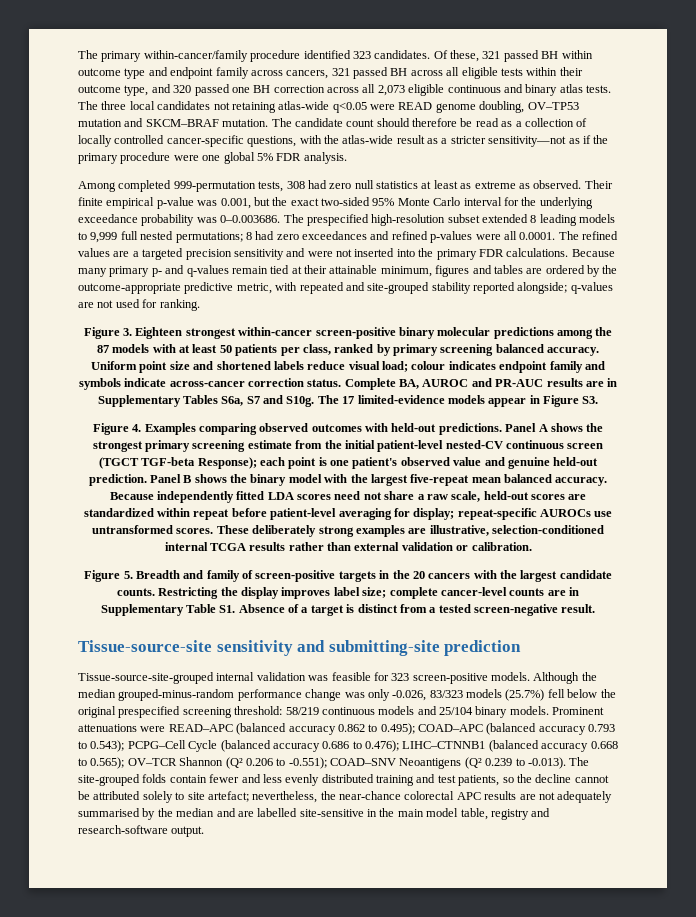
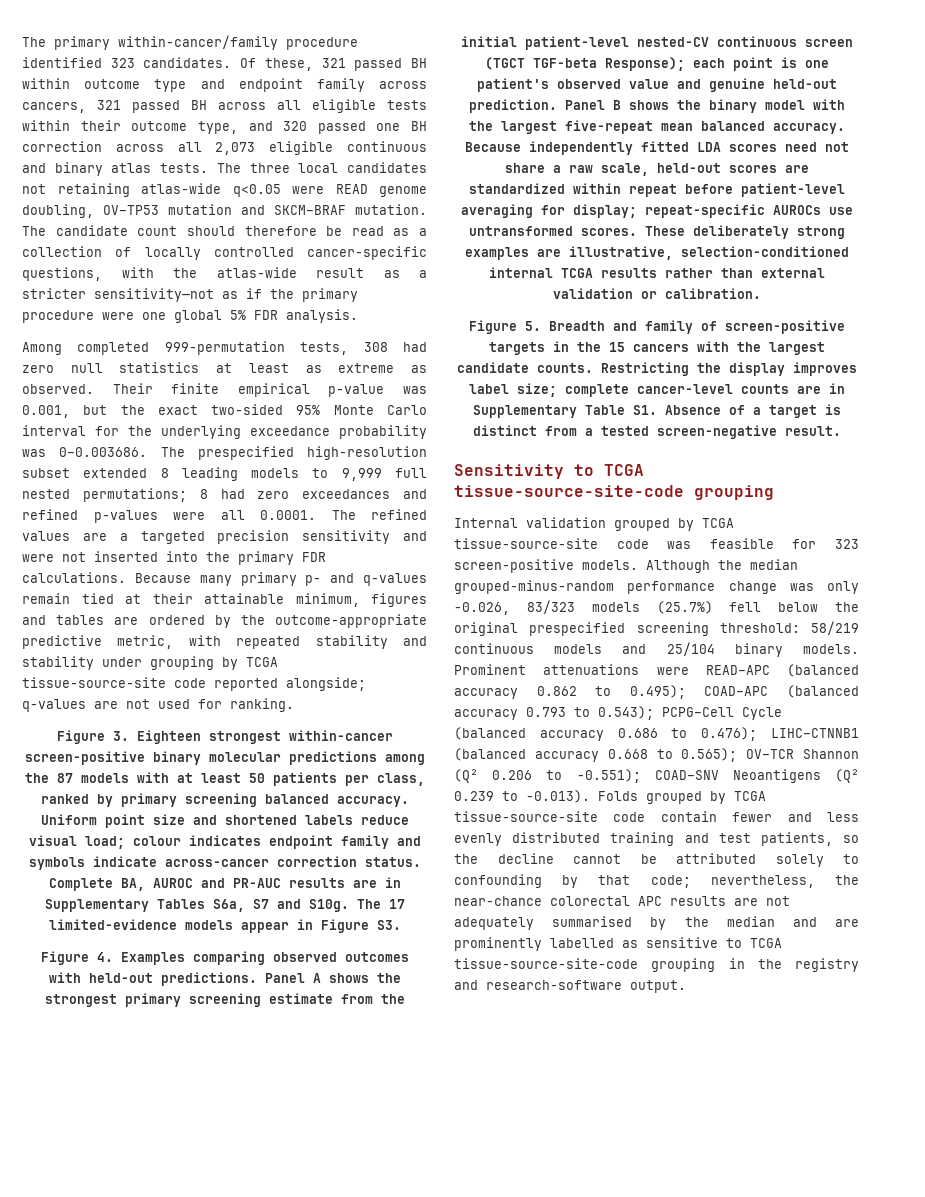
- Because many primary p- and q-values remain tied at their attainable minimum, figures and tables are ordered by the outcome-appropriate predictive metric, with repeated and site-grouped stability reported alongside; q-values are not used for ranking.
+ Because many primary p- and q-values remain tied at their attainable minimum, figures and tables are ordered by the outcome-appropriate predictive metric, with repeated stability and stability under grouping by TCGA tissue-source-site code reported alongside; q-values are not used for ranking.
- Figure 5. Breadth and family of screen-positive targets in the 20 cancers with the largest candidate counts.
+ Figure 5. Breadth and family of screen-positive targets in the 15 cancers with the largest candidate counts.
- Tissue-source-site sensitivity and submitting-site prediction
- Tissue-source-site-grouped internal validation was feasible for 323 screen-positive models.
+ Sensitivity to TCGA tissue-source-site-code grouping
+ Internal validation grouped by TCGA tissue-source-site code was feasible for 323 screen-positive models.
- COAD–SNV Neoantigens (Q² 0.239 to -0.013). The site-grouped folds contain fewer and less evenly distributed training and test patients, so the decline cannot be attributed solely to site artefact;
+ COAD–SNV Neoantigens (Q² 0.239 to -0.013). Folds grouped by TCGA tissue-source-site code contain fewer and less evenly distributed training and test patients, so the decline cannot be attributed solely to confounding by that code;
- nevertheless, the near-chance colorectal APC results are not adequately summarised by the median and are labelled site-sensitive in the main model table, registry and research-software output.
+ nevertheless, the near-chance colorectal APC results are not adequately summarised by the median and are prominently labelled as sensitive to TCGA tissue-source-site-code grouping in the registry and research-software output.

